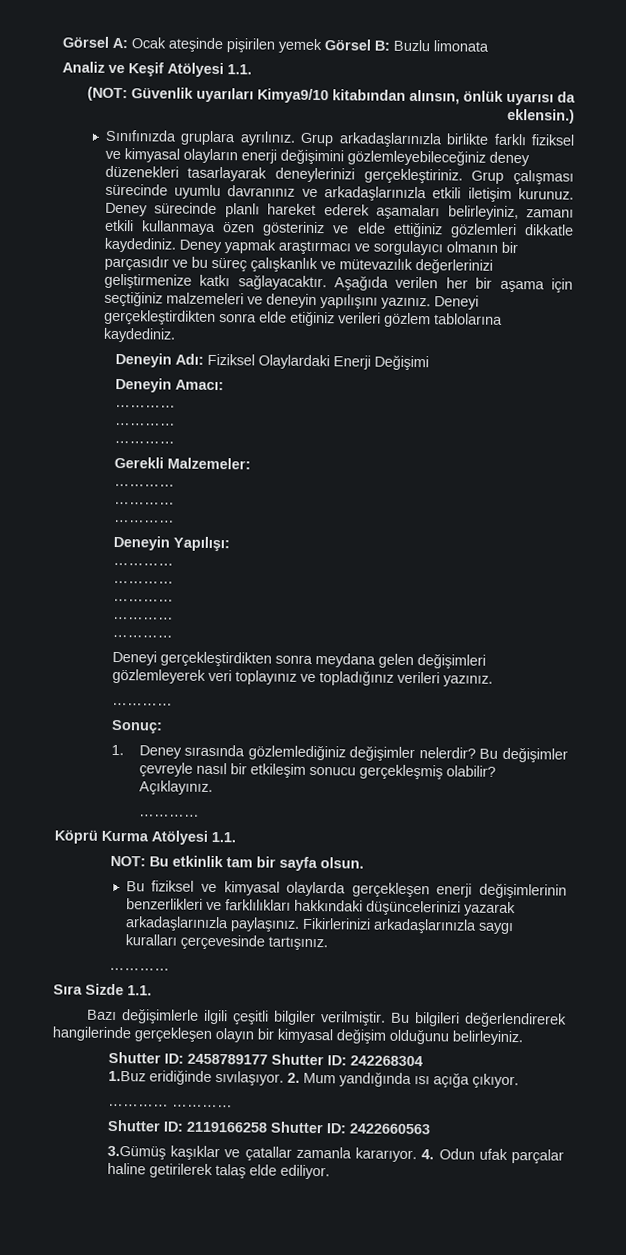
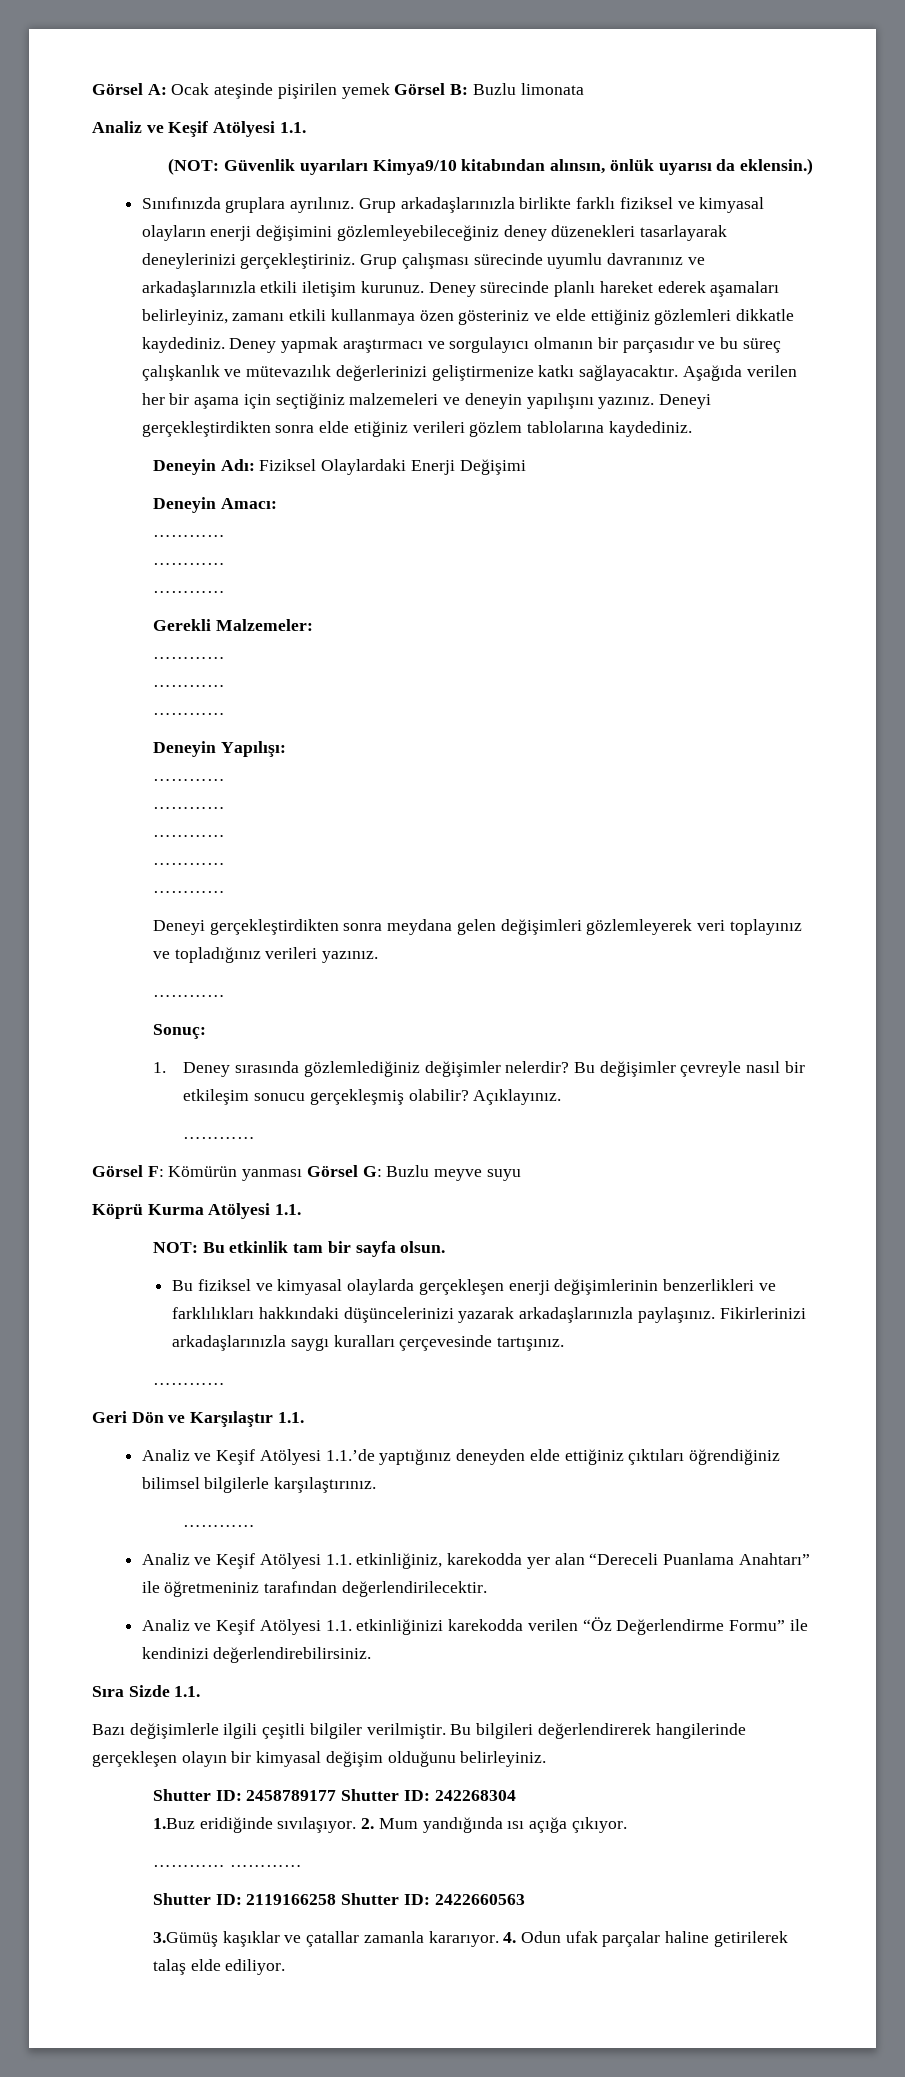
+ Görsel F: Kömürün yanması Görsel G: Buzlu meyve suyu
+ Geri Dön ve Karşılaştır 1.1.
+ Analiz ve Keşif Atölyesi 1.1.’de yaptığınız deneyden elde ettiğiniz çıktıları öğrendiğiniz bilimsel bilgilerle karşılaştırınız.
+ …………
+ Analiz ve Keşif Atölyesi 1.1. etkinliğiniz, karekodda yer alan “Dereceli Puanlama Anahtarı” ile öğretmeniniz tarafından değerlendirilecektir.
+ Analiz ve Keşif Atölyesi 1.1. etkinliğinizi karekodda verilen “Öz Değerlendirme Formu” ile kendinizi değerlendirebilirsiniz.

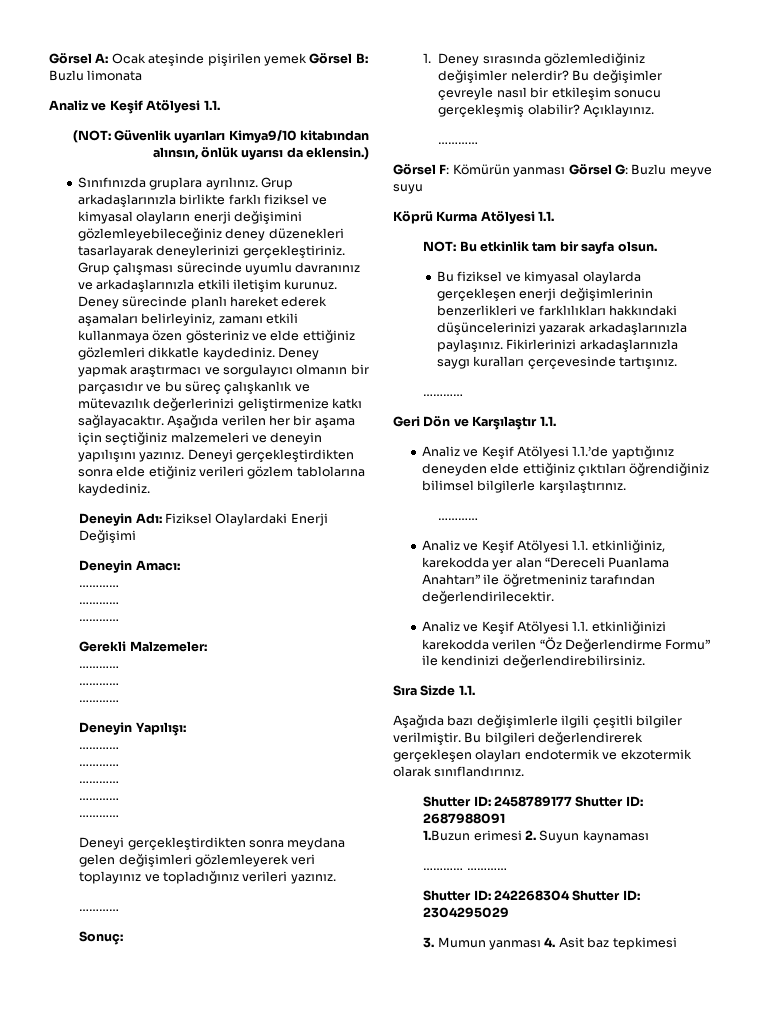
- Bazı değişimlerle ilgili çeşitli bilgiler verilmiştir.
+ Aşağıda bazı değişimlerle ilgili çeşitli bilgiler verilmiştir.
- Bu bilgileri değerlendirerek hangilerinde gerçekleşen olayın bir kimyasal değişim olduğunu belirleyiniz.
+ Bu bilgileri değerlendirerek gerçekleşen olayları endotermik ve ekzotermik olarak sınıflandırınız.
- Shutter ID: 2458789177 Shutter ID: 242268304
- 1.Buz eridiğinde sıvılaşıyor. 2. Mum yandığında ısı açığa çıkıyor.
+ Shutter ID: 2458789177 Shutter ID: 2687988091
+ 1.Buzun erimesi 2. Suyun kaynaması
- Shutter ID: 2119166258 Shutter ID: 2422660563
- 3.Gümüş kaşıklar ve çatallar zamanla kararıyor. 4. Odun ufak parçalar haline getirilerek talaş elde ediliyor.
+ Shutter ID: 242268304 Shutter ID: 2304295029
+ 3. Mumun yanması 4. Asit baz tepkimesi

